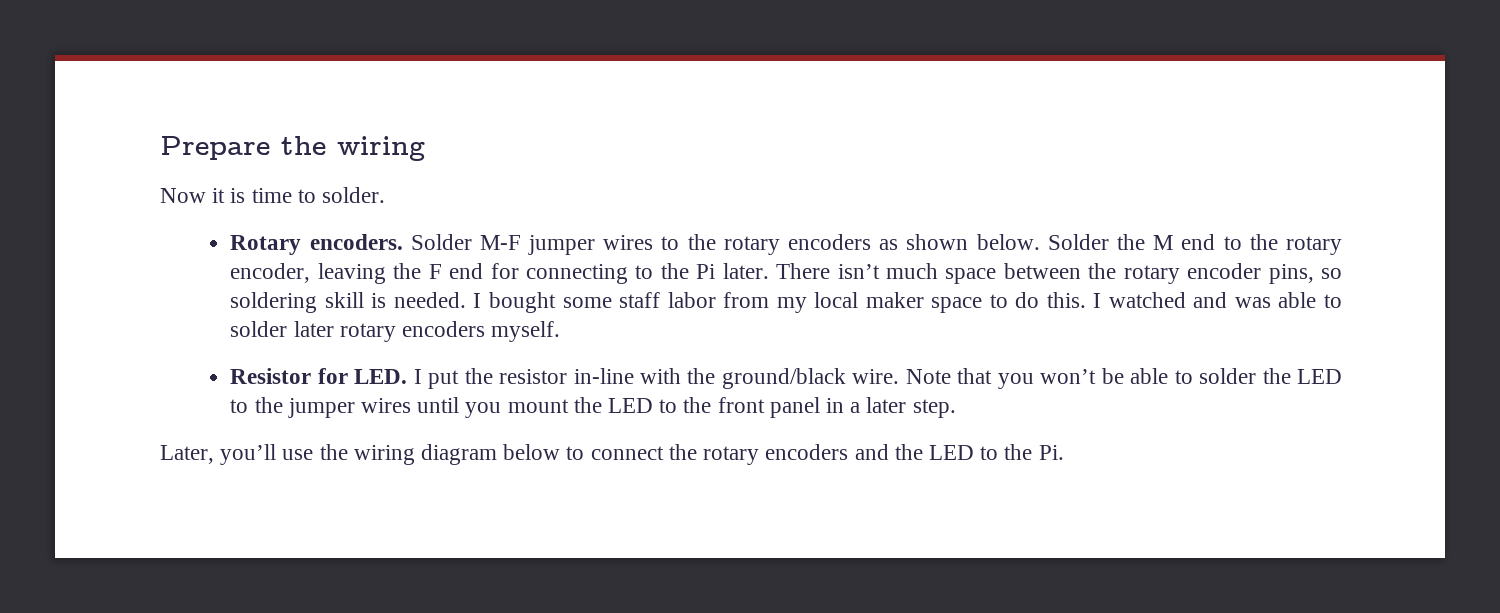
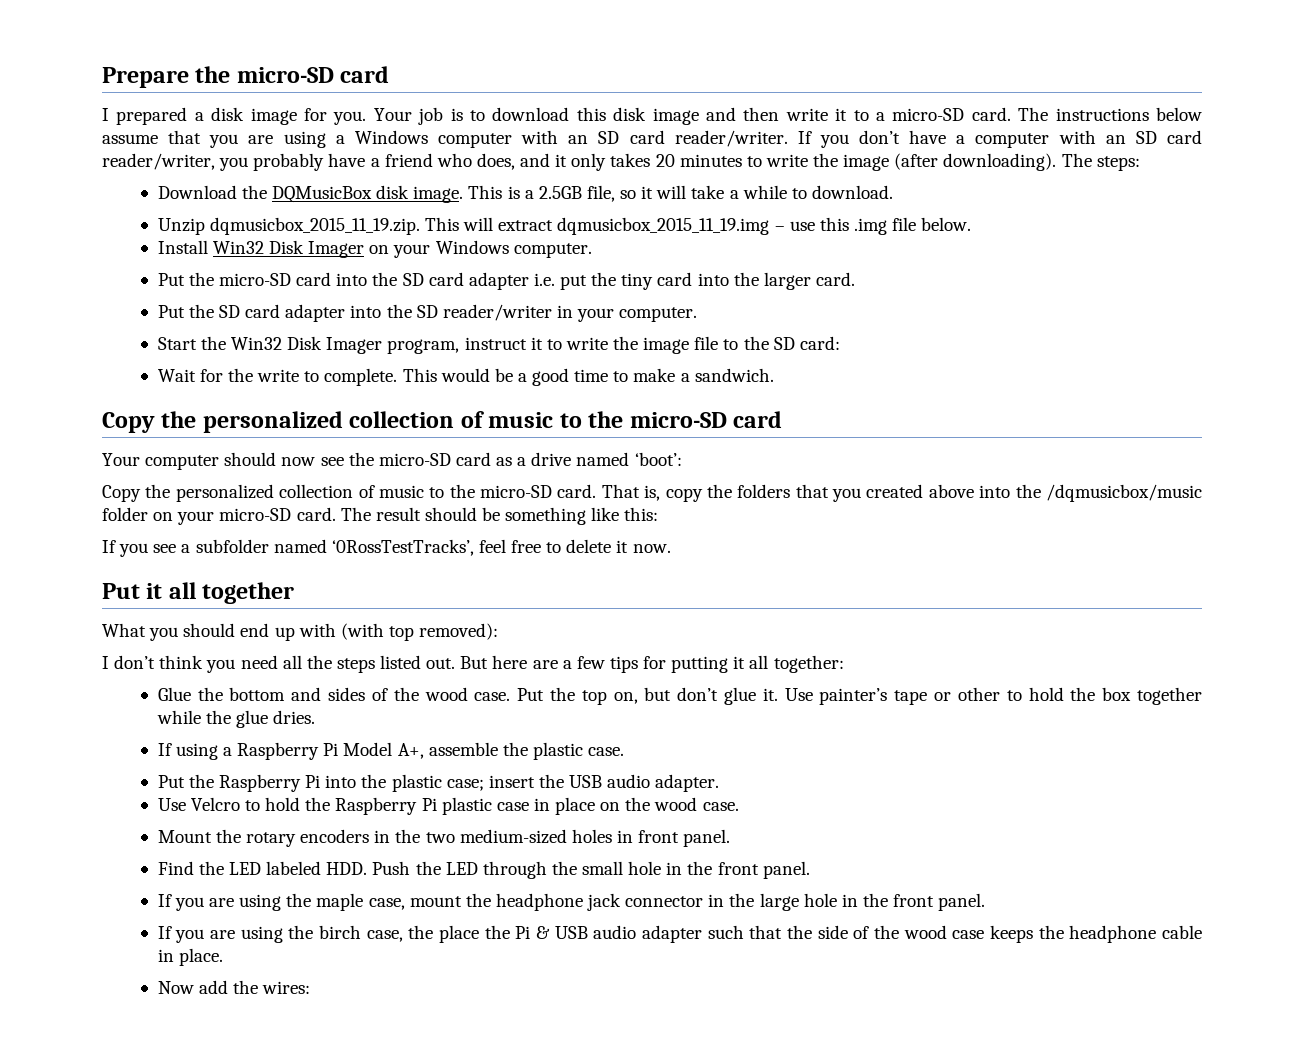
- Prepare the wiring
- Now it is time to solder.
- Rotary encoders. Solder M-F jumper wires to the rotary encoders as shown below. Solder the M end to the rotary encoder, leaving the F end for connecting to the Pi later. There isn’t much space between the rotary encoder pins, so soldering skill is needed. I bought some staff labor from my local maker space to do this. I watched and was able to solder later rotary encoders myself.
- Resistor for LED. I put the resistor in-line with the ground/black wire. Note that you won’t be able to solder the LED to the jumper wires until you mount the LED to the front panel in a later step.
- Later, you’ll use the wiring diagram below to connect the rotary encoders and the LED to the Pi.
+ Prepare the micro-SD card
+ I prepared a disk image for you. Your job is to download this disk image and then write it to a micro-SD card. The instructions below assume that you are using a Windows computer with an SD card reader/writer. If you don’t have a computer with an SD card reader/writer, you probably have a friend who does, and it only takes 20 minutes to write the image (after downloading). The steps:
+ Download the DQMusicBox disk image. This is a 2.5GB file, so it will take a while to download.
+ Unzip dqmusicbox_2015_11_19.zip. This will extract dqmusicbox_2015_11_19.img – use this .img file below.
+ Install Win32 Disk Imager on your Windows computer.
+ Put the micro-SD card into the SD card adapter i.e. put the tiny card into the larger card.
+ Put the SD card adapter into the SD reader/writer in your computer.
+ Start the Win32 Disk Imager program, instruct it to write the image file to the SD card:
+ Wait for the write to complete. This would be a good time to make a sandwich.
+ Copy the personalized collection of music to the micro-SD card
+ Your computer should now see the micro-SD card as a drive named ‘boot’:
+ Copy the personalized collection of music to the micro-SD card. That is, copy the folders that you created above into the /dqmusicbox/music folder on your micro-SD card. The result should be something like this:
+ If you see a subfolder named ‘0RossTestTracks’, feel free to delete it now.
+ Put it all together
+ What you should end up with (with top removed):
+ I don’t think you need all the steps listed out. But here are a few tips for putting it all together:
+ Glue the bottom and sides of the wood case. Put the top on, but don’t glue it. Use painter’s tape or other to hold the box together while the glue dries.
+ If using a Raspberry Pi Model A+, assemble the plastic case.
+ Put the Raspberry Pi into the plastic case; insert the USB audio adapter.
+ Use Velcro to hold the Raspberry Pi plastic case in place on the wood case.
+ Mount the rotary encoders in the two medium-sized holes in front panel.
+ Find the LED labeled HDD. Push the LED through the small hole in the front panel.
+ If you are using the maple case, mount the headphone jack connector in the large hole in the front panel.
+ If you are using the birch case, the place the Pi & USB audio adapter such that the side of the wood case keeps the headphone cable in place.
+ Now add the wires:

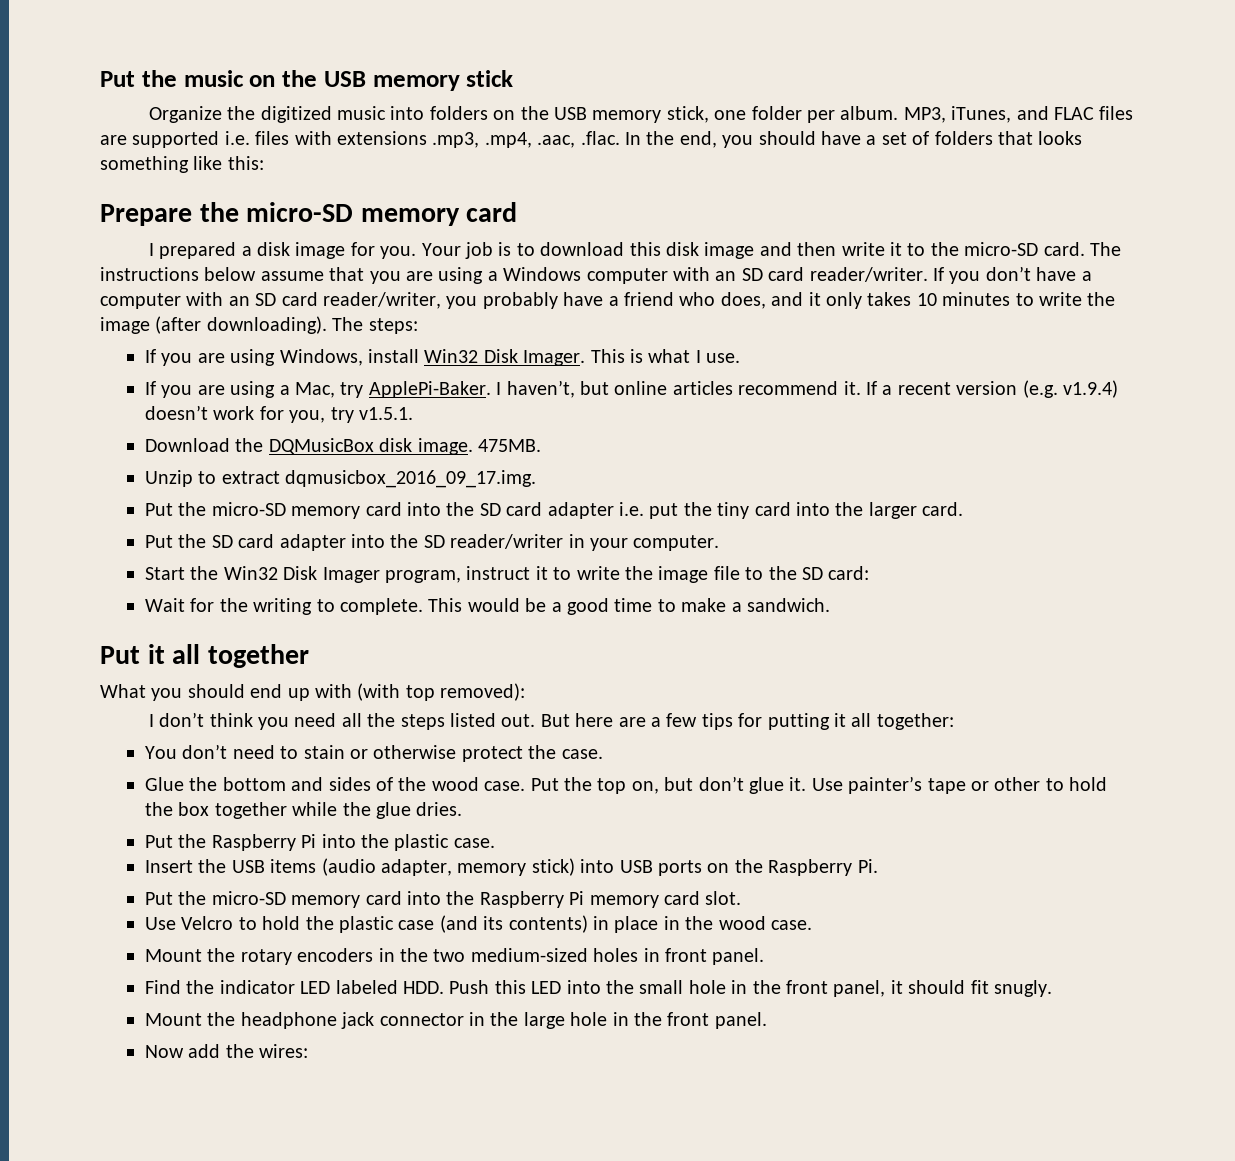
+ Put the music on the USB memory stick
+ Organize the digitized music into folders on the USB memory stick, one folder per album. MP3, iTunes, and FLAC files are supported i.e. files with extensions .mp3, .mp4, .aac, .flac. In the end, you should have a set of folders that looks something like this:
- Prepare the micro-SD card
+ Prepare the micro-SD memory card
- Your job is to download this disk image and then write it to a micro-SD card.
+ Your job is to download this disk image and then write it to the micro-SD card.
- If you don’t have a computer with an SD card reader/writer, you probably have a friend who does, and it only takes 20 minutes to write the image (after downloading).
+ If you don’t have a computer with an SD card reader/writer, you probably have a friend who does, and it only takes 10 minutes to write the image (after downloading).
+ If you are using Windows, install Win32 Disk Imager. This is what I use.
+ If you are using a Mac, try ApplePi-Baker. I haven’t, but online articles recommend it. If a recent version (e.g. v1.9.4) doesn’t work for you, try v1.5.1.
- This is a 2.5GB file, so it will take a while to download.
- Unzip dqmusicbox_2015_11_19.zip. This will extract dqmusicbox_2015_11_19.img – use this .img file below.
- Install Win32 Disk Imager on your Windows computer.
- Put the micro-SD card into the SD card adapter i.e. put the tiny card into the larger card.
+ 475MB.
+ Unzip to extract dqmusicbox_2016_09_17.img.
+ Put the micro-SD memory card into the SD card adapter i.e. put the tiny card into the larger card.
- Wait for the write to complete.
+ Wait for the writing to complete.
- Copy the personalized collection of music to the micro-SD card
- Your computer should now see the micro-SD card as a drive named ‘boot’:
- Copy the personalized collection of music to the micro-SD card. That is, copy the folders that you created above into the /dqmusicbox/music folder on your micro-SD card. The result should be something like this:
- If you see a subfolder named ‘0RossTestTracks’, feel free to delete it now.
+ You don’t need to stain or otherwise protect the case.
- If using a Raspberry Pi Model A+, assemble the plastic case.
- Put the Raspberry Pi into the plastic case; insert the USB audio adapter.
+ Put the Raspberry Pi into the plastic case.
+ Insert the USB items (audio adapter, memory stick) into USB ports on the Raspberry Pi.
+ Put the micro-SD memory card into the Raspberry Pi memory card slot.
- Use Velcro to hold the Raspberry Pi plastic case in place on the wood case.
+ Use Velcro to hold the plastic case (and its contents) in place in the wood case.
- Find the LED labeled HDD. Push the LED through the small hole in the front panel.
- If you are using the maple case, mount the headphone jack connector in the large hole in the front panel.
+ Find the indicator LED labeled HDD. Push this LED into the small hole in the front panel, it should fit snugly.
+ Mount the headphone jack connector in the large hole in the front panel.
- If you are using the birch case, the place the Pi & USB audio adapter such that the side of the wood case keeps the headphone cable in place.

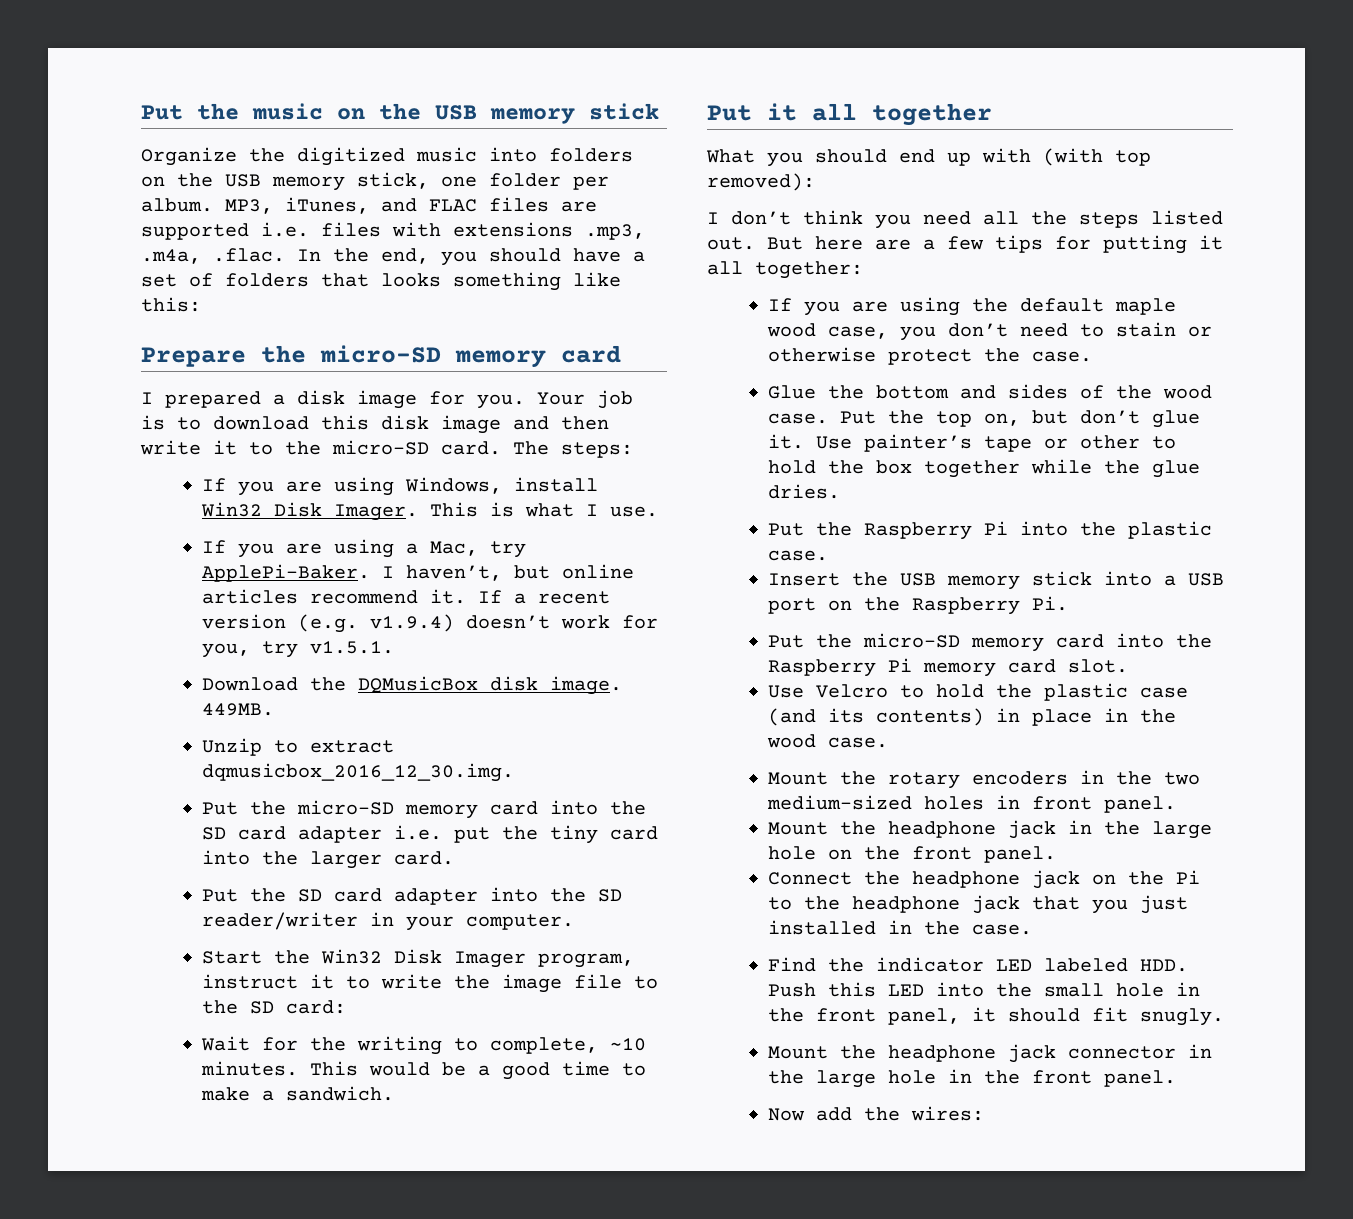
- MP3, iTunes, and FLAC files are supported i.e. files with extensions .mp3, .mp4, .aac, .flac. In the end, you should have a set of folders that looks something like this:
+ MP3, iTunes, and FLAC files are supported i.e. files with extensions .mp3, .m4a, .flac. In the end, you should have a set of folders that looks something like this:
- The instructions below assume that you are using a Windows computer with an SD card reader/writer. If you don’t have a computer with an SD card reader/writer, you probably have a friend who does, and it only takes 10 minutes to write the image (after downloading). The steps:
+ The steps:
- 475MB.
+ 449MB.
- Unzip to extract dqmusicbox_2016_09_17.img.
+ Unzip to extract dqmusicbox_2016_12_30.img.
- Wait for the writing to complete.
+ Wait for the writing to complete, ~10 minutes.
- You don’t need to stain or otherwise protect the case.
+ If you are using the default maple wood case, you don’t need to stain or otherwise protect the case.
- Insert the USB items (audio adapter, memory stick) into USB ports on the Raspberry Pi.
+ Insert the USB memory stick into a USB port on the Raspberry Pi.
+ Mount the headphone jack in the large hole on the front panel.
+ Connect the headphone jack on the Pi to the headphone jack that you just installed in the case.

